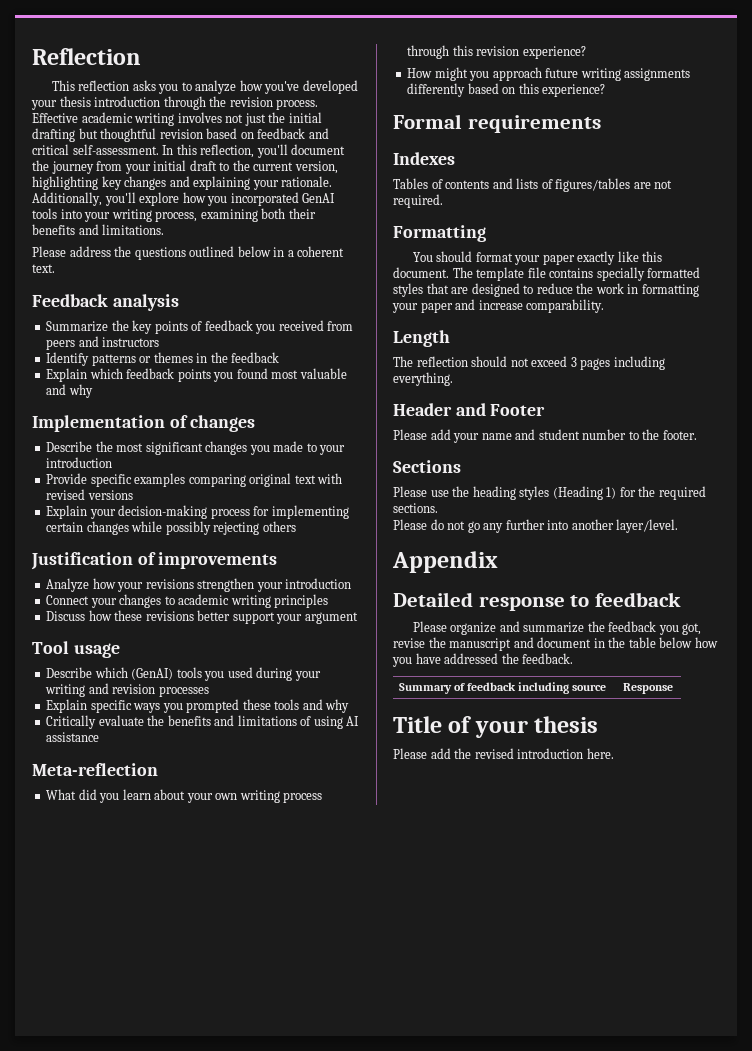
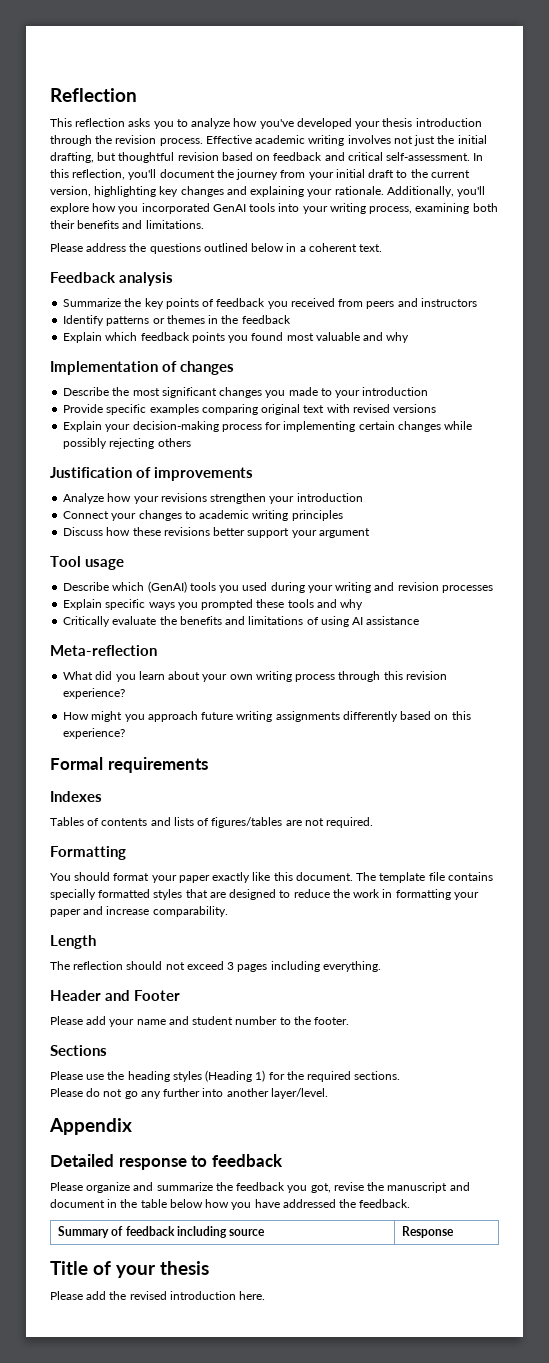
- Effective academic writing involves not just the initial drafting but thoughtful revision based on feedback and critical self-assessment.
+ Effective academic writing involves not just the initial drafting, but thoughtful revision based on feedback and critical self-assessment.

